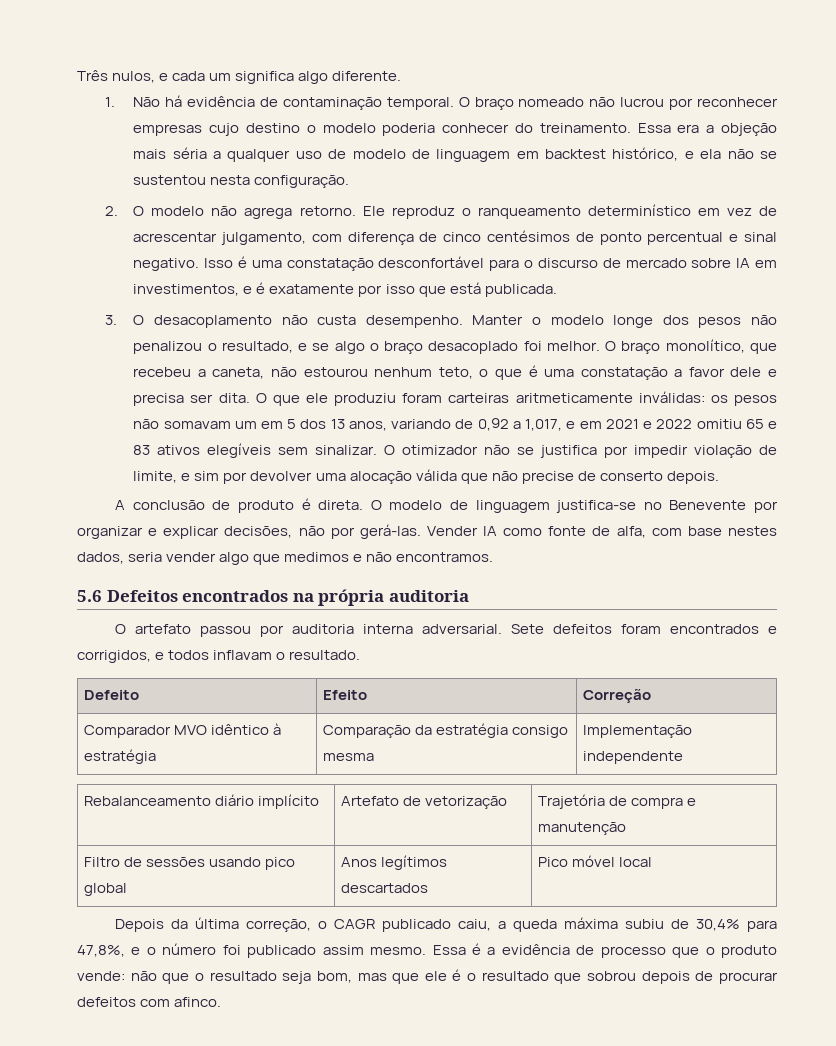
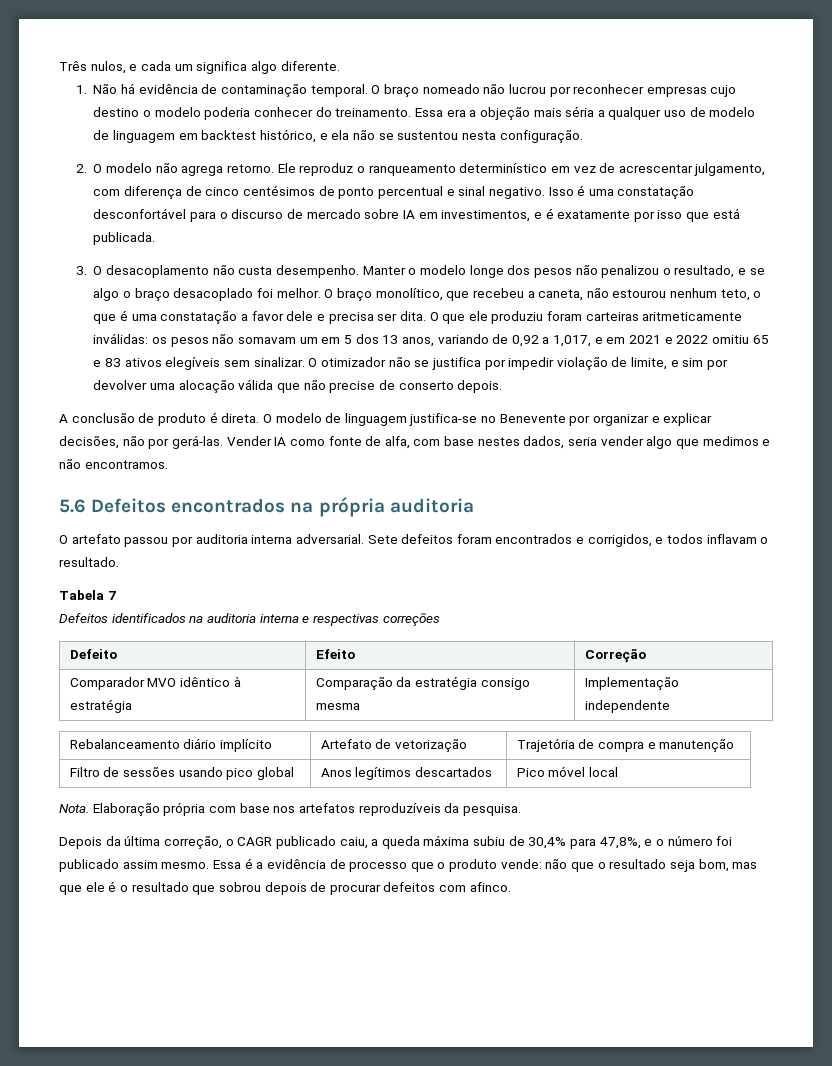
+ Tabela 7
+ Defeitos identificados na auditoria interna e respectivas correções
+ Nota. Elaboração própria com base nos artefatos reproduzíveis da pesquisa.

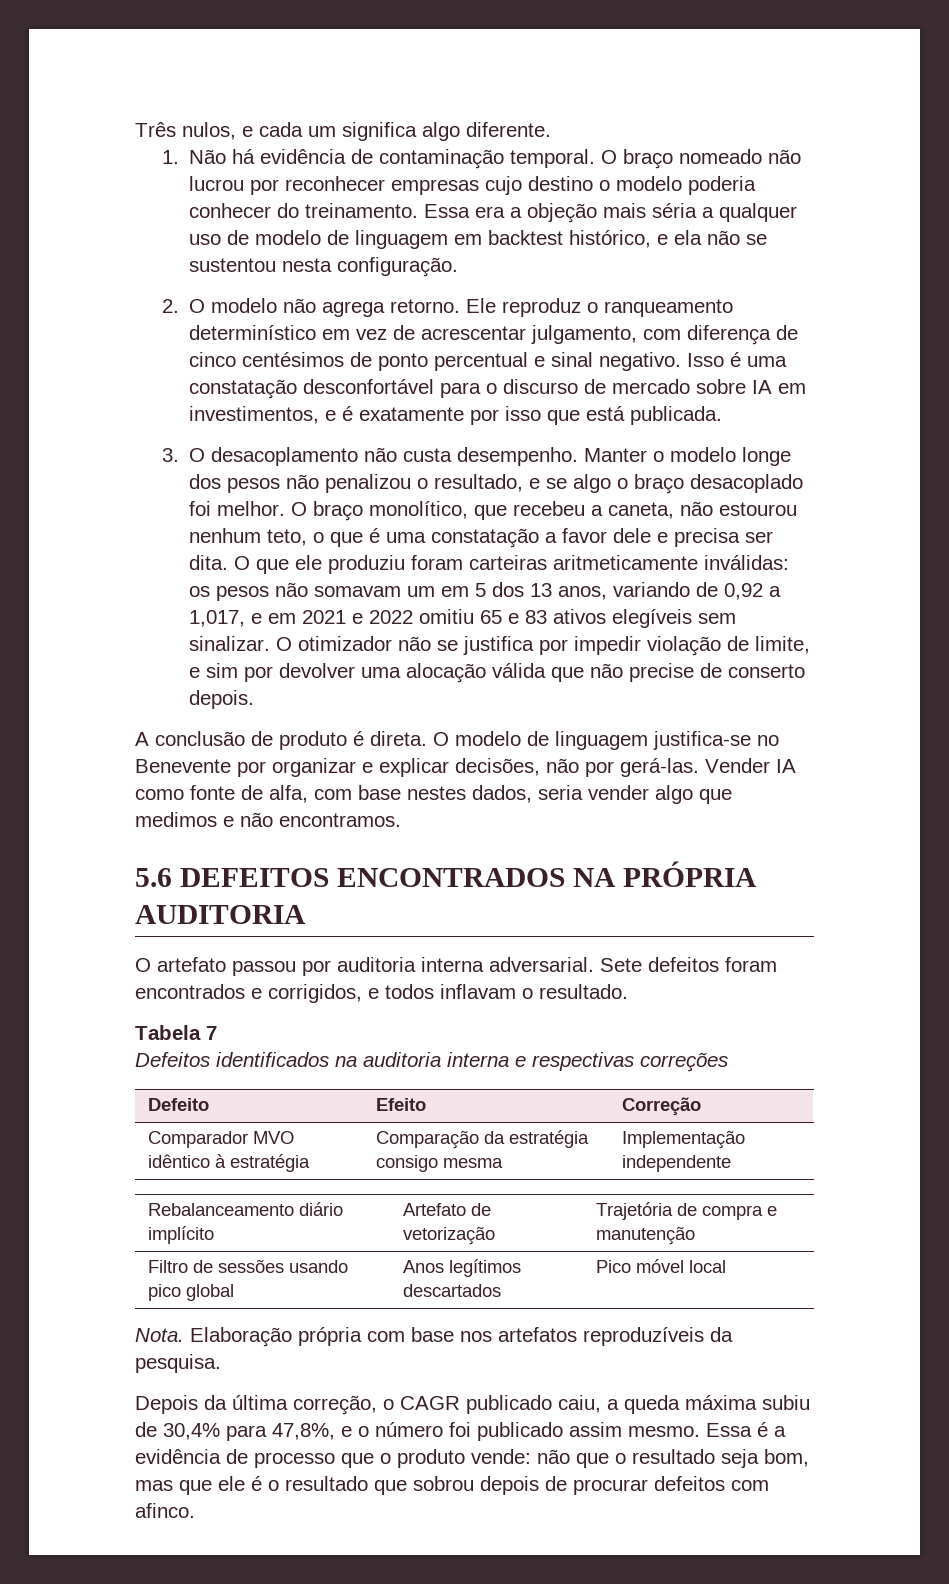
- 5.6 Defeitos encontrados na própria auditoria
+ 5.6 DEFEITOS ENCONTRADOS NA PRÓPRIA AUDITORIA

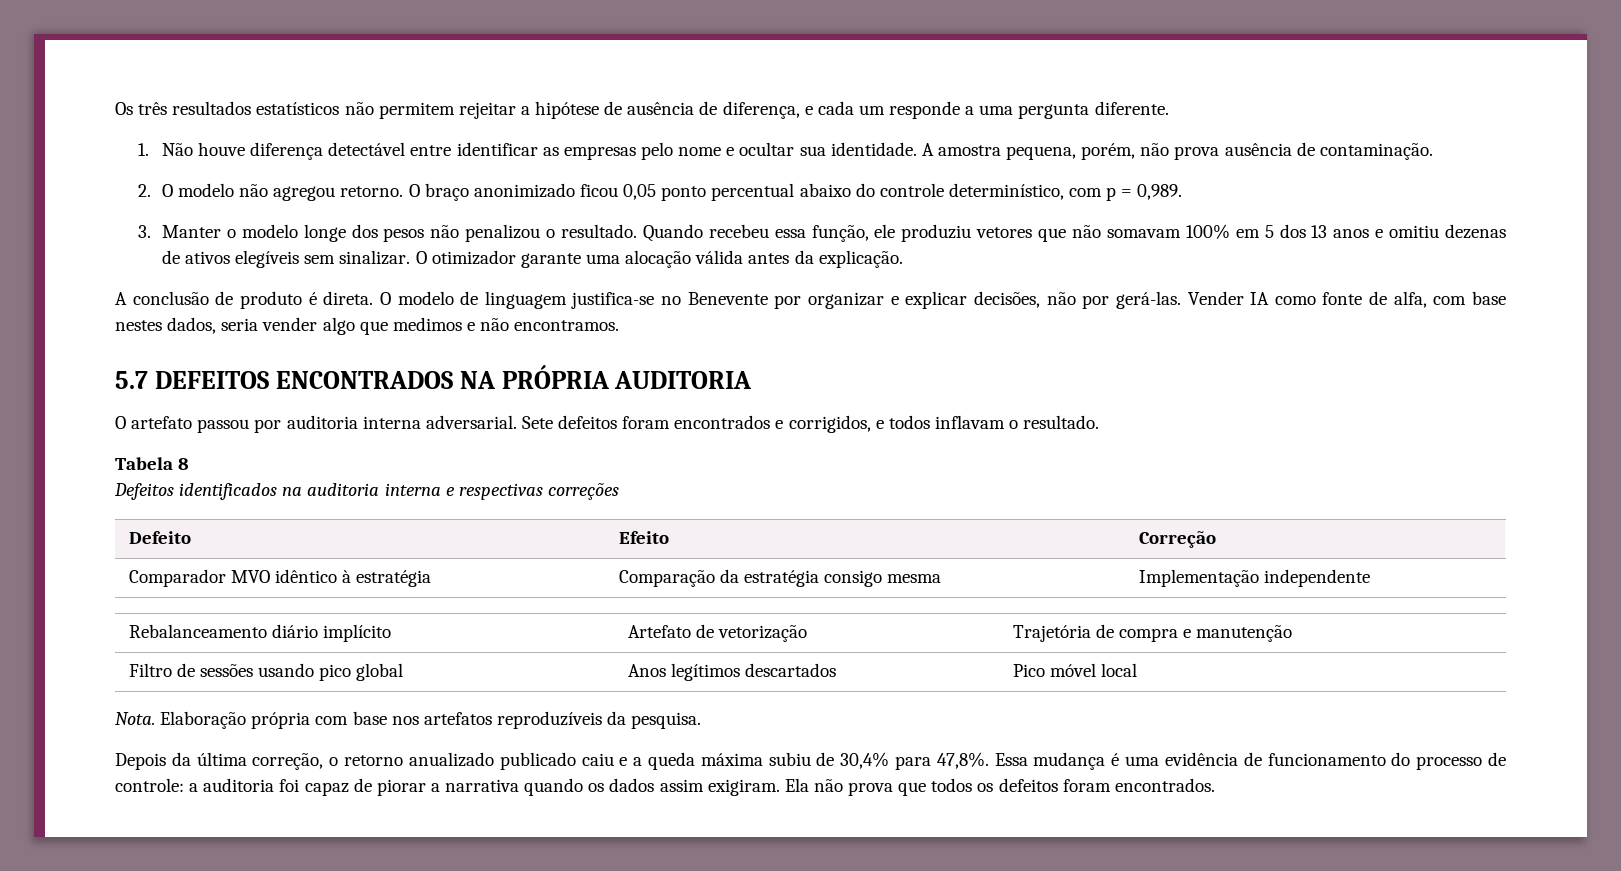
- Três nulos, e cada um significa algo diferente.
- 1. Não há evidência de contaminação temporal. O braço nomeado não lucrou por reconhecer empresas cujo destino o modelo poderia conhecer do treinamento. Essa era a objeção mais séria a qualquer uso de modelo de linguagem em backtest histórico, e ela não se sustentou nesta configuração.
- 2. O modelo não agrega retorno. Ele reproduz o ranqueamento determinístico em vez de acrescentar julgamento, com diferença de cinco centésimos de ponto percentual e sinal negativo. Isso é uma constatação desconfortável para o discurso de mercado sobre IA em investimentos, e é exatamente por isso que está publicada.
- 3. O desacoplamento não custa desempenho. Manter o modelo longe dos pesos não penalizou o resultado, e se algo o braço desacoplado foi melhor. O braço monolítico, que recebeu a caneta, não estourou nenhum teto, o que é uma constatação a favor dele e precisa ser dita. O que ele produziu foram carteiras aritmeticamente inválidas: os pesos não somavam um em 5 dos 13 anos, variando de 0,92 a 1,017, e em 2021 e 2022 omitiu 65 e 83 ativos elegíveis sem sinalizar.
+ Os três resultados estatísticos não permitem rejeitar a hipótese de ausência de diferença, e cada um responde a uma pergunta diferente.
+ 1. Não houve diferença detectável entre identificar as empresas pelo nome e ocultar sua identidade. A amostra pequena, porém, não prova ausência de contaminação.
+ 2. O modelo não agregou retorno. O braço anonimizado ficou 0,05 ponto percentual abaixo do controle determinístico, com p = 0,989.
+ 3. Manter o modelo longe dos pesos não penalizou o resultado. Quando recebeu essa função, ele produziu vetores que não somavam 100% em 5 dos 13 anos e omitiu dezenas de ativos elegíveis sem sinalizar.
- O otimizador não se justifica por impedir violação de limite, e sim por devolver uma alocação válida que não precise de conserto depois.
+ O otimizador garante uma alocação válida antes da explicação.
- 5.6 DEFEITOS ENCONTRADOS NA PRÓPRIA AUDITORIA
+ 5.7 DEFEITOS ENCONTRADOS NA PRÓPRIA AUDITORIA
- Tabela 7
+ Tabela 8
- Depois da última correção, o CAGR publicado caiu, a queda máxima subiu de 30,4% para 47,8%, e o número foi publicado assim mesmo. Essa é a evidência de processo que o produto vende: não que o resultado seja bom, mas que ele é o resultado que sobrou depois de procurar defeitos com afinco.
+ Depois da última correção, o retorno anualizado publicado caiu e a queda máxima subiu de 30,4% para 47,8%. Essa mudança é uma evidência de funcionamento do processo de controle: a auditoria foi capaz de piorar a narrativa quando os dados assim exigiram. Ela não prova que todos os defeitos foram encontrados.

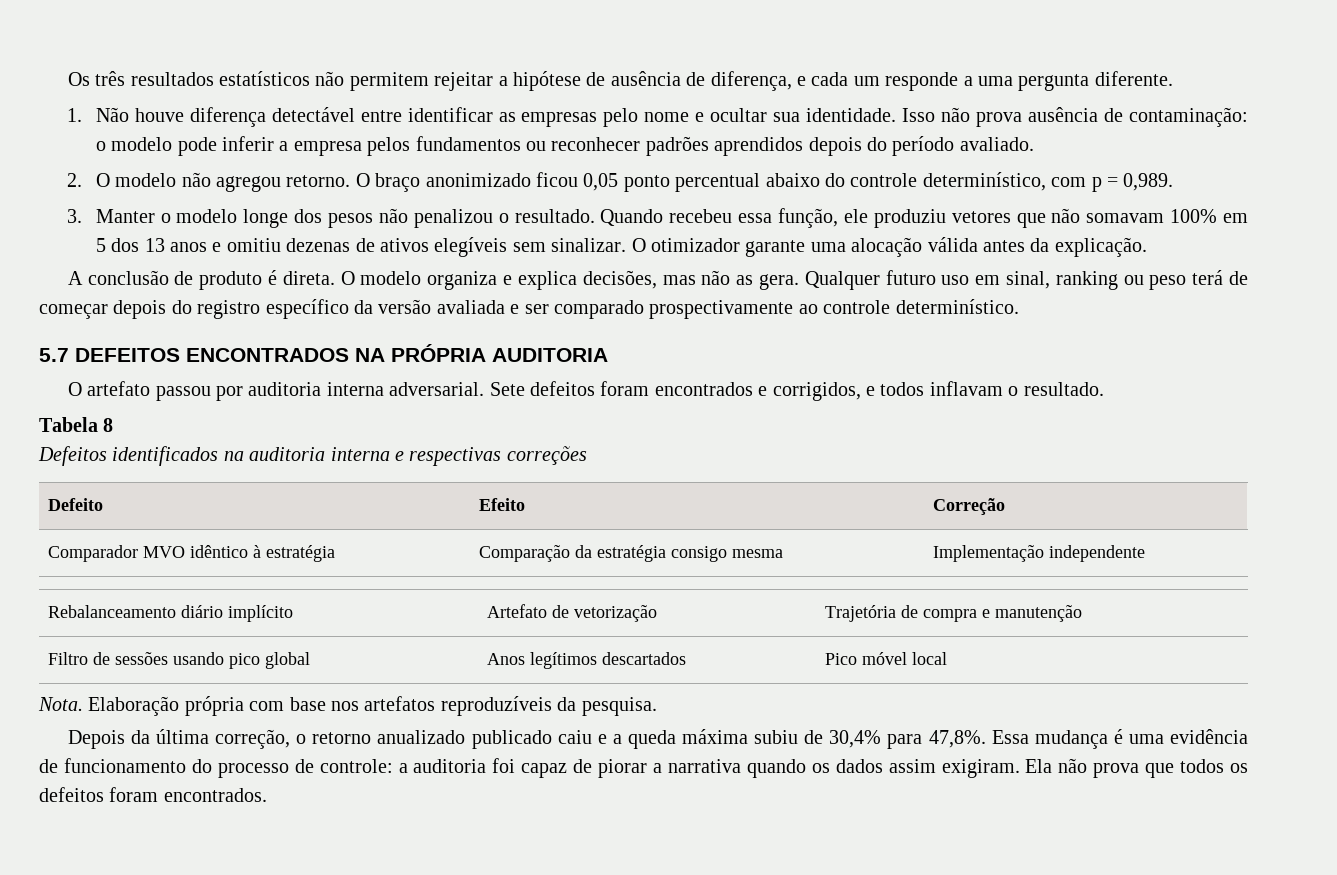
- A amostra pequena, porém, não prova ausência de contaminação.
+ Isso não prova ausência de contaminação: o modelo pode inferir a empresa pelos fundamentos ou reconhecer padrões aprendidos depois do período avaliado.
- O modelo de linguagem justifica-se no Benevente por organizar e explicar decisões, não por gerá-las. Vender IA como fonte de alfa, com base nestes dados, seria vender algo que medimos e não encontramos.
+ O modelo organiza e explica decisões, mas não as gera. Qualquer futuro uso em sinal, ranking ou peso terá de começar depois do registro específico da versão avaliada e ser comparado prospectivamente ao controle determinístico.

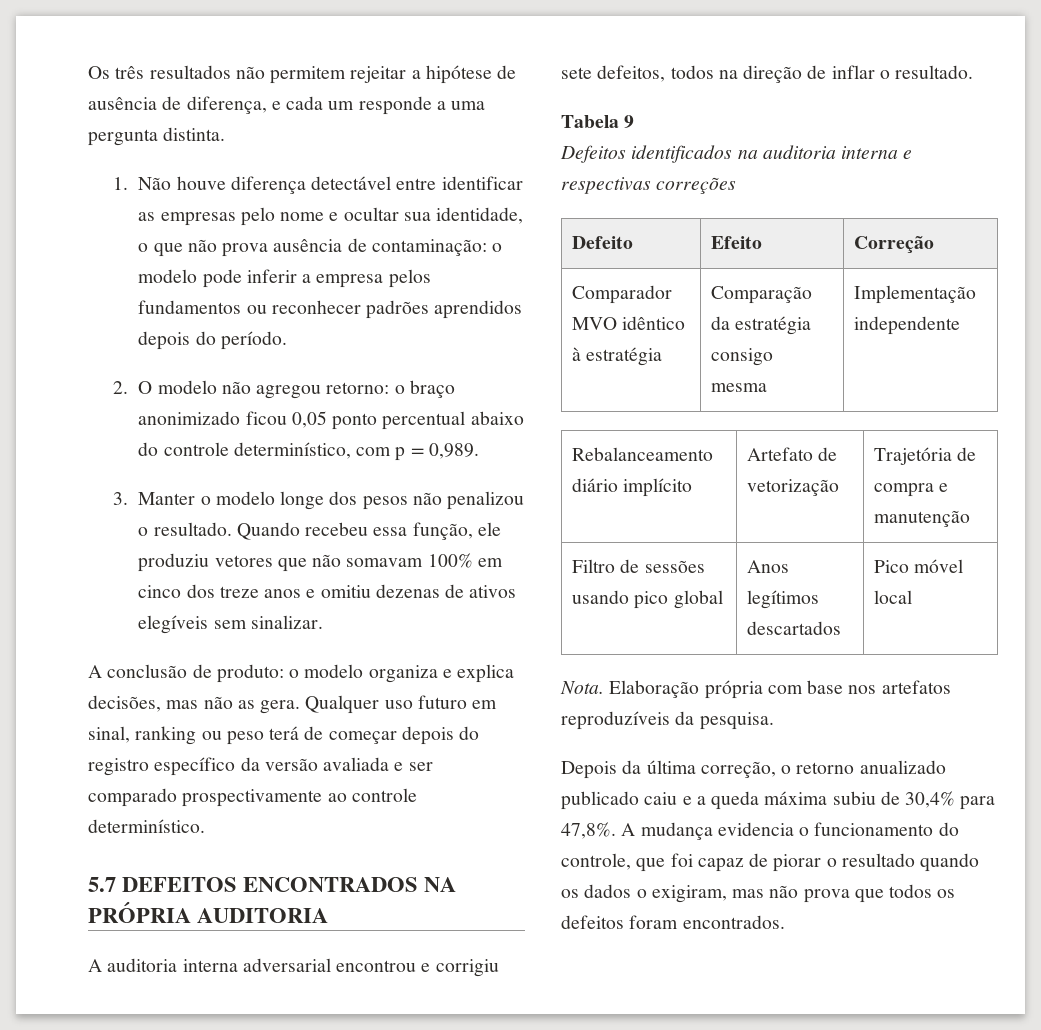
- Os três resultados estatísticos não permitem rejeitar a hipótese de ausência de diferença, e cada um responde a uma pergunta diferente.
+ Os três resultados não permitem rejeitar a hipótese de ausência de diferença, e cada um responde a uma pergunta distinta.
- 1. Não houve diferença detectável entre identificar as empresas pelo nome e ocultar sua identidade. Isso não prova ausência de contaminação: o modelo pode inferir a empresa pelos fundamentos ou reconhecer padrões aprendidos depois do período avaliado.
+ 1. Não houve diferença detectável entre identificar as empresas pelo nome e ocultar sua identidade, o que não prova ausência de contaminação: o modelo pode inferir a empresa pelos fundamentos ou reconhecer padrões aprendidos depois do período.
- 2. O modelo não agregou retorno. O braço anonimizado ficou 0,05 ponto percentual abaixo do controle determinístico, com p = 0,989.
+ 2. O modelo não agregou retorno: o braço anonimizado ficou 0,05 ponto percentual abaixo do controle determinístico, com p = 0,989.
- Quando recebeu essa função, ele produziu vetores que não somavam 100% em 5 dos 13 anos e omitiu dezenas de ativos elegíveis sem sinalizar. O otimizador garante uma alocação válida antes da explicação.
+ Quando recebeu essa função, ele produziu vetores que não somavam 100% em cinco dos treze anos e omitiu dezenas de ativos elegíveis sem sinalizar.
- A conclusão de produto é direta. O modelo organiza e explica decisões, mas não as gera.
+ A conclusão de produto: o modelo organiza e explica decisões, mas não as gera.
- Qualquer futuro uso em sinal, ranking ou peso terá de começar depois do registro específico da versão avaliada e ser comparado prospectivamente ao controle determinístico.
+ Qualquer uso futuro em sinal, ranking ou peso terá de começar depois do registro específico da versão avaliada e ser comparado prospectivamente ao controle determinístico.
- O artefato passou por auditoria interna adversarial. Sete defeitos foram encontrados e corrigidos, e todos inflavam o resultado.
+ A auditoria interna adversarial encontrou e corrigiu sete defeitos, todos na direção de inflar o resultado.
- Tabela 8
+ Tabela 9
- Essa mudança é uma evidência de funcionamento do processo de controle: a auditoria foi capaz de piorar a narrativa quando os dados assim exigiram. Ela não prova que todos os defeitos foram encontrados.
+ A mudança evidencia o funcionamento do controle, que foi capaz de piorar o resultado quando os dados o exigiram, mas não prova que todos os defeitos foram encontrados.

